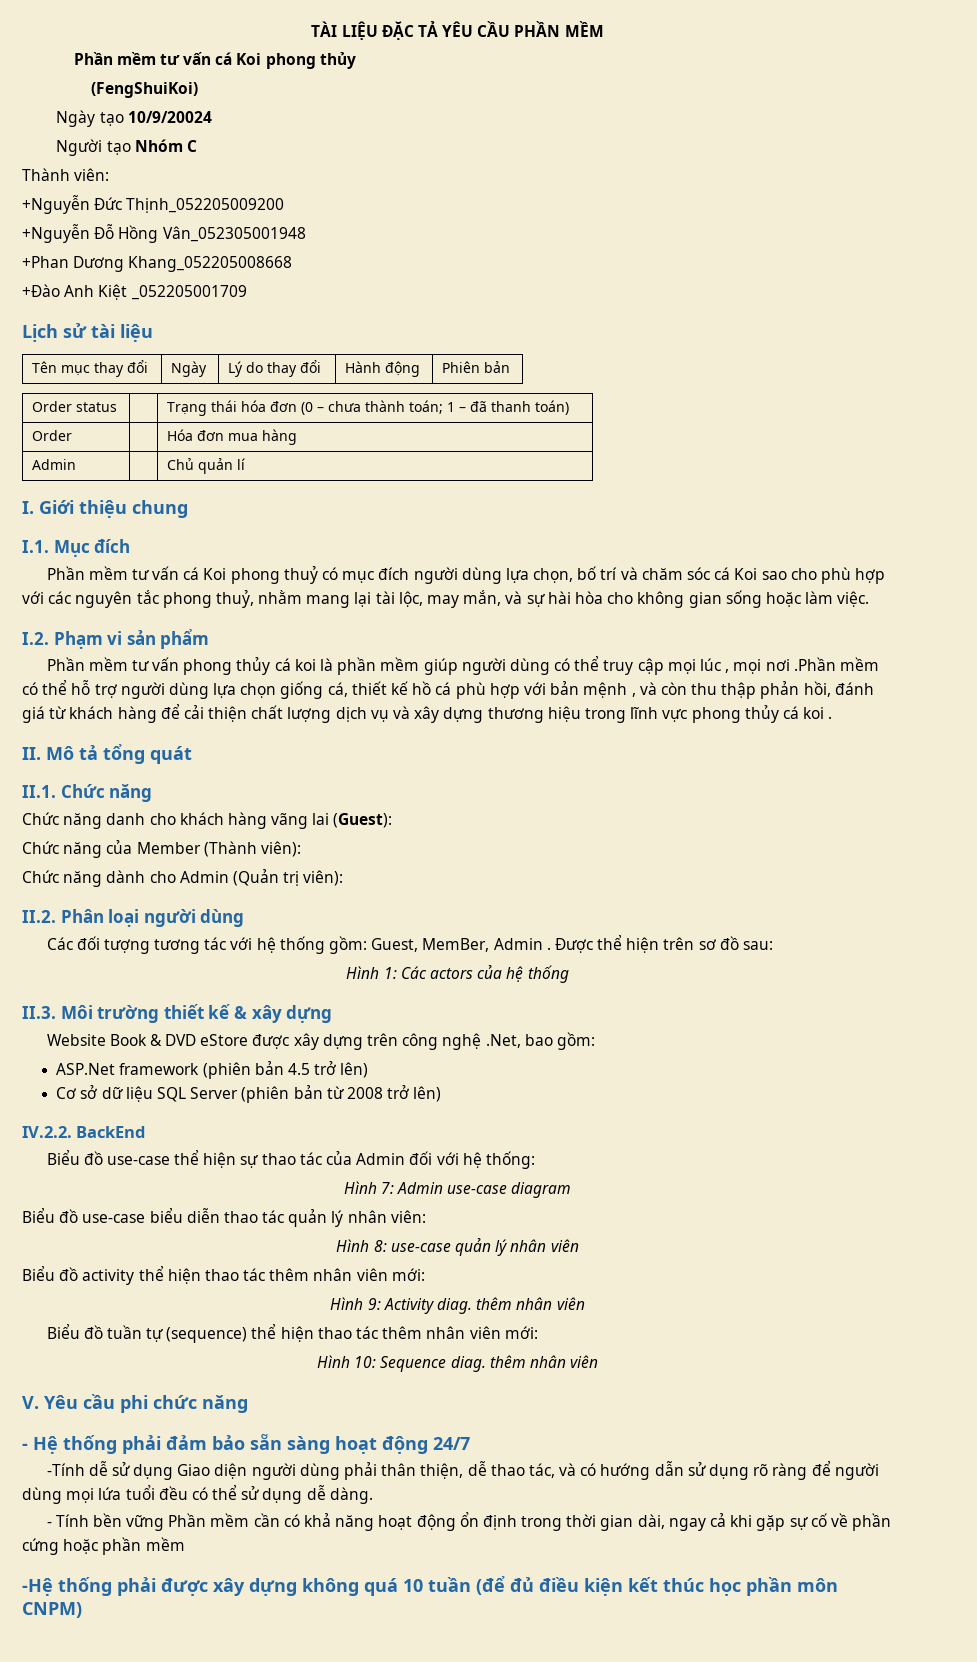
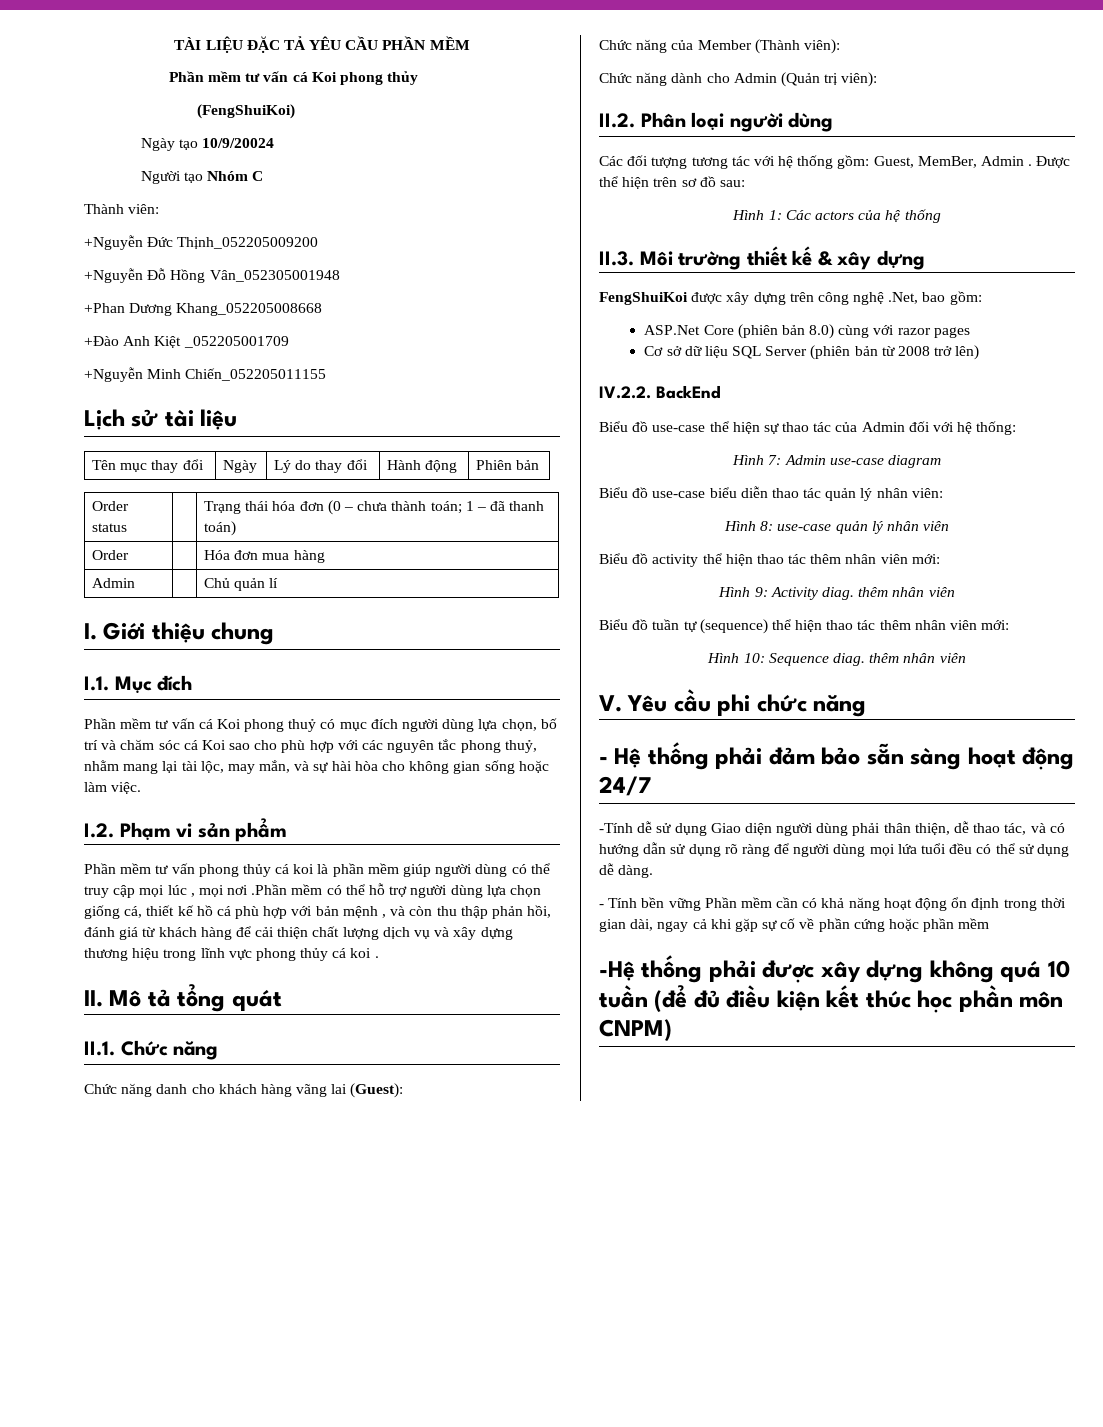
+ +Nguyễn Minh Chiến_052205011155
- Website Book & DVD eStore được xây dựng trên công nghệ .Net, bao gồm:
+ FengShuiKoi được xây dựng trên công nghệ .Net, bao gồm:
- ASP.Net framework (phiên bản 4.5 trở lên)
+ ASP.Net Core (phiên bản 8.0) cùng với razor pages

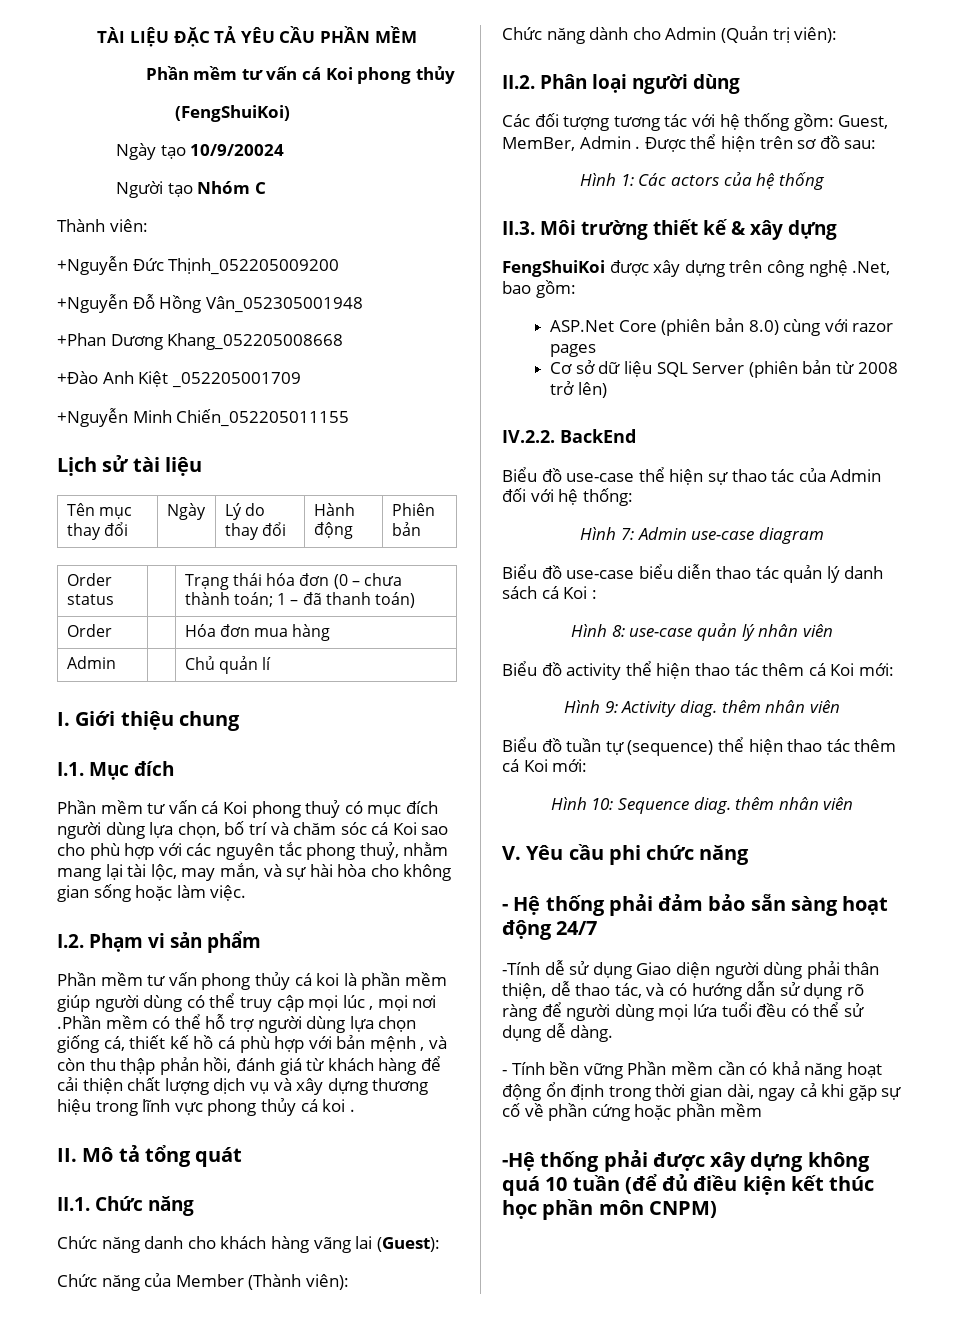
- Biểu đồ use-case biểu diễn thao tác quản lý nhân viên:
+ Biểu đồ use-case biểu diễn thao tác quản lý danh sách cá Koi :
- Biểu đồ activity thể hiện thao tác thêm nhân viên mới:
+ Biểu đồ activity thể hiện thao tác thêm cá Koi mới:
- Biểu đồ tuần tự (sequence) thể hiện thao tác thêm nhân viên mới:
+ Biểu đồ tuần tự (sequence) thể hiện thao tác thêm cá Koi mới:

